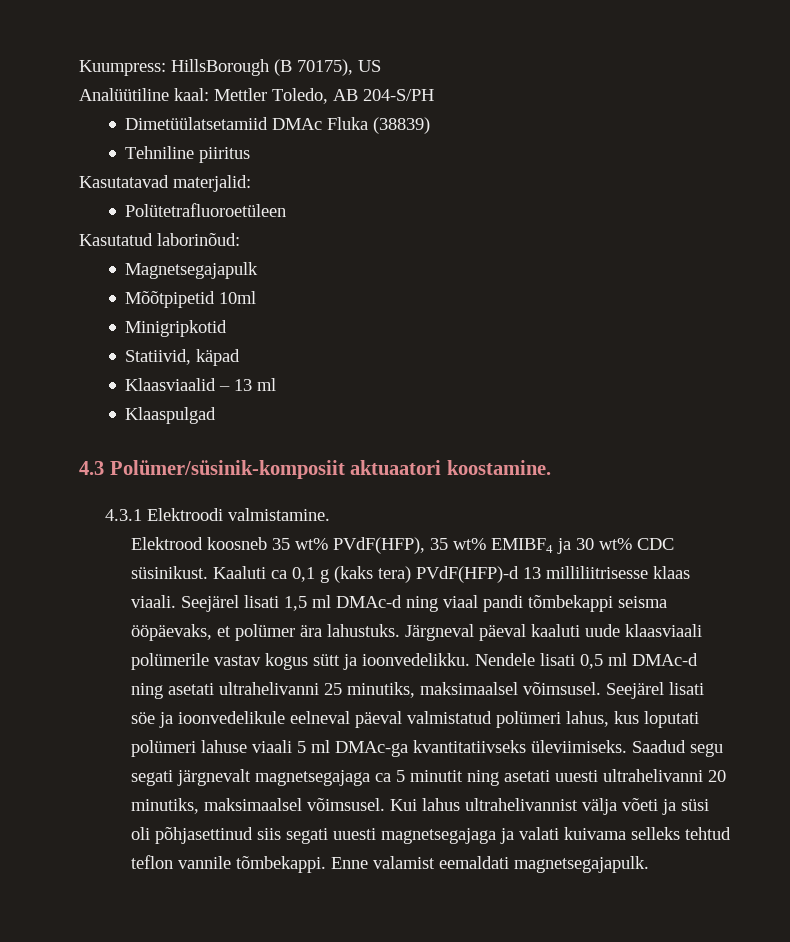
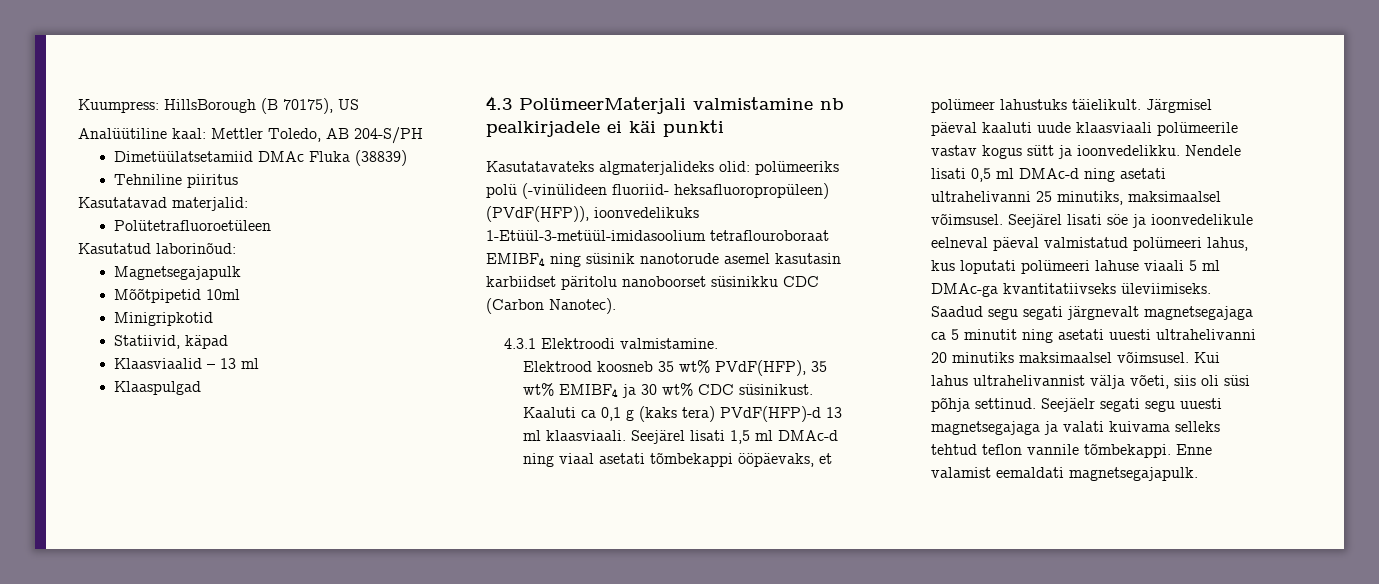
- 4.3 Polümer/süsinik-komposiit aktuaatori koostamine.
+ 4.3 PolümeerMaterjali valmistamine nb pealkirjadele ei käi punkti
+ Kasutatavateks algmaterjalideks olid: polümeeriks polü (-vinülideen fluoriid- heksafluoropropüleen) (PVdF(HFP)), ioonvedelikuks 1-Etüül-3-metüül-imidasoolium tetraflouroboraat EMIBF4 ning süsinik nanotorude asemel kasutasin karbiidset päritolu nanoboorset süsinikku CDC (Carbon Nanotec).
- Kaaluti ca 0,1 g (kaks tera) PVdF(HFP)-d 13 milliliitrisesse klaas viaali.
+ Kaaluti ca 0,1 g (kaks tera) PVdF(HFP)-d 13 ml klaasviaali.
- Seejärel lisati 1,5 ml DMAc-d ning viaal pandi tõmbekappi seisma ööpäevaks, et polümer ära lahustuks. Järgneval päeval kaaluti uude klaasviaali polümerile vastav kogus sütt ja ioonvedelikku.
+ Seejärel lisati 1,5 ml DMAc-d ning viaal asetati tõmbekappi ööpäevaks, et polümeer lahustuks täielikult. Järgmisel päeval kaaluti uude klaasviaali polümeerile vastav kogus sütt ja ioonvedelikku.
- Seejärel lisati söe ja ioonvedelikule eelneval päeval valmistatud polümeri lahus, kus loputati polümeri lahuse viaali 5 ml DMAc-ga kvantitatiivseks üleviimiseks.
+ Seejärel lisati söe ja ioonvedelikule eelneval päeval valmistatud polümeeri lahus, kus loputati polümeeri lahuse viaali 5 ml DMAc-ga kvantitatiivseks üleviimiseks.
- Saadud segu segati järgnevalt magnetsegajaga ca 5 minutit ning asetati uuesti ultrahelivanni 20 minutiks, maksimaalsel võimsusel.
+ Saadud segu segati järgnevalt magnetsegajaga ca 5 minutit ning asetati uuesti ultrahelivanni 20 minutiks maksimaalsel võimsusel.
- Kui lahus ultrahelivannist välja võeti ja süsi oli põhjasettinud siis segati uuesti magnetsegajaga ja valati kuivama selleks tehtud teflon vannile tõmbekappi.
+ Kui lahus ultrahelivannist välja võeti, siis oli süsi põhja settinud. Seejäelr segati segu uuesti magnetsegajaga ja valati kuivama selleks tehtud teflon vannile tõmbekappi.

